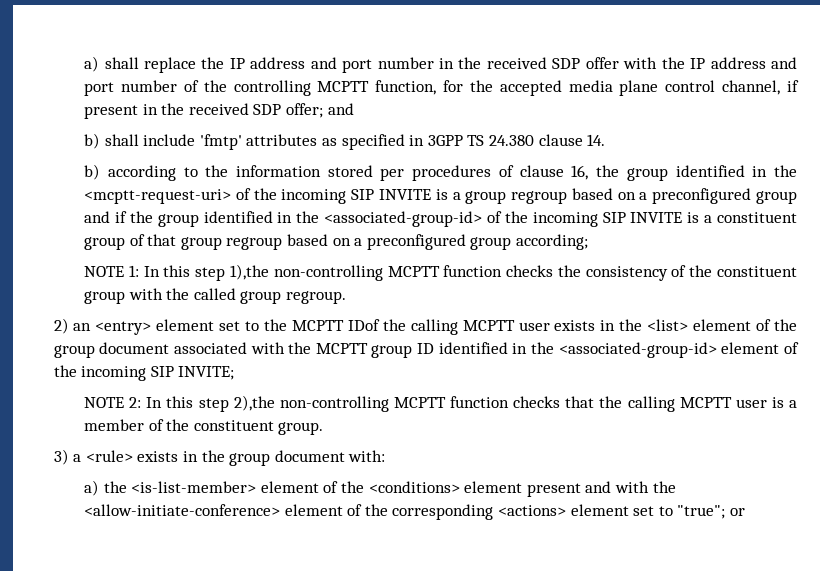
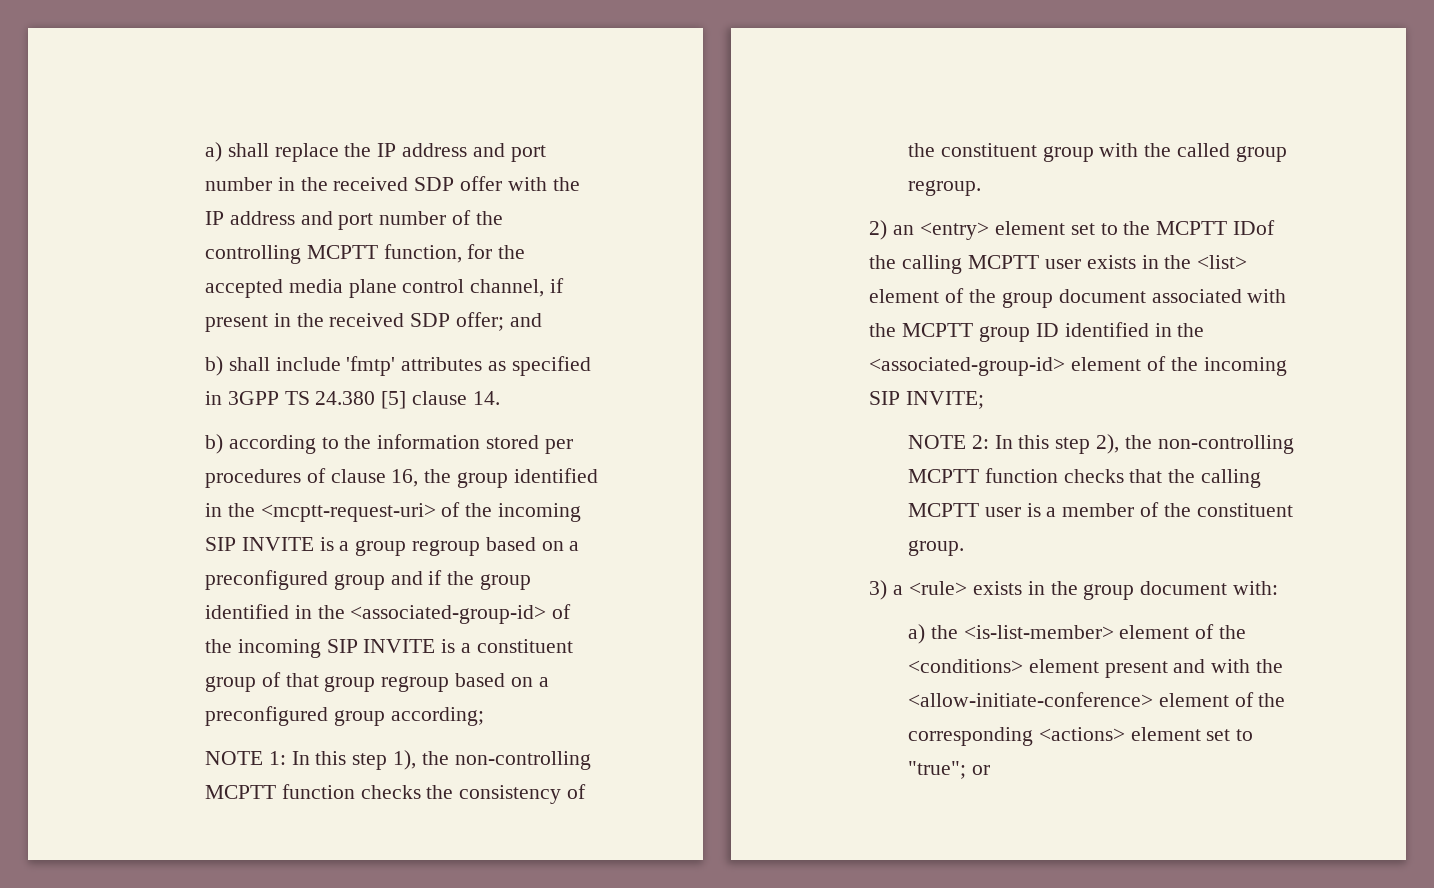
- b) shall include 'fmtp' attributes as specified in 3GPP TS 24.380 clause 14.
+ b) shall include 'fmtp' attributes as specified in 3GPP TS 24.380 [5] clause 14.
- NOTE 1: In this step 1),the non-controlling MCPTT function checks the consistency of the constituent group with the called group regroup.
+ NOTE 1: In this step 1), the non-controlling MCPTT function checks the consistency of the constituent group with the called group regroup.
- NOTE 2: In this step 2),the non-controlling MCPTT function checks that the calling MCPTT user is a member of the constituent group.
+ NOTE 2: In this step 2), the non-controlling MCPTT function checks that the calling MCPTT user is a member of the constituent group.

